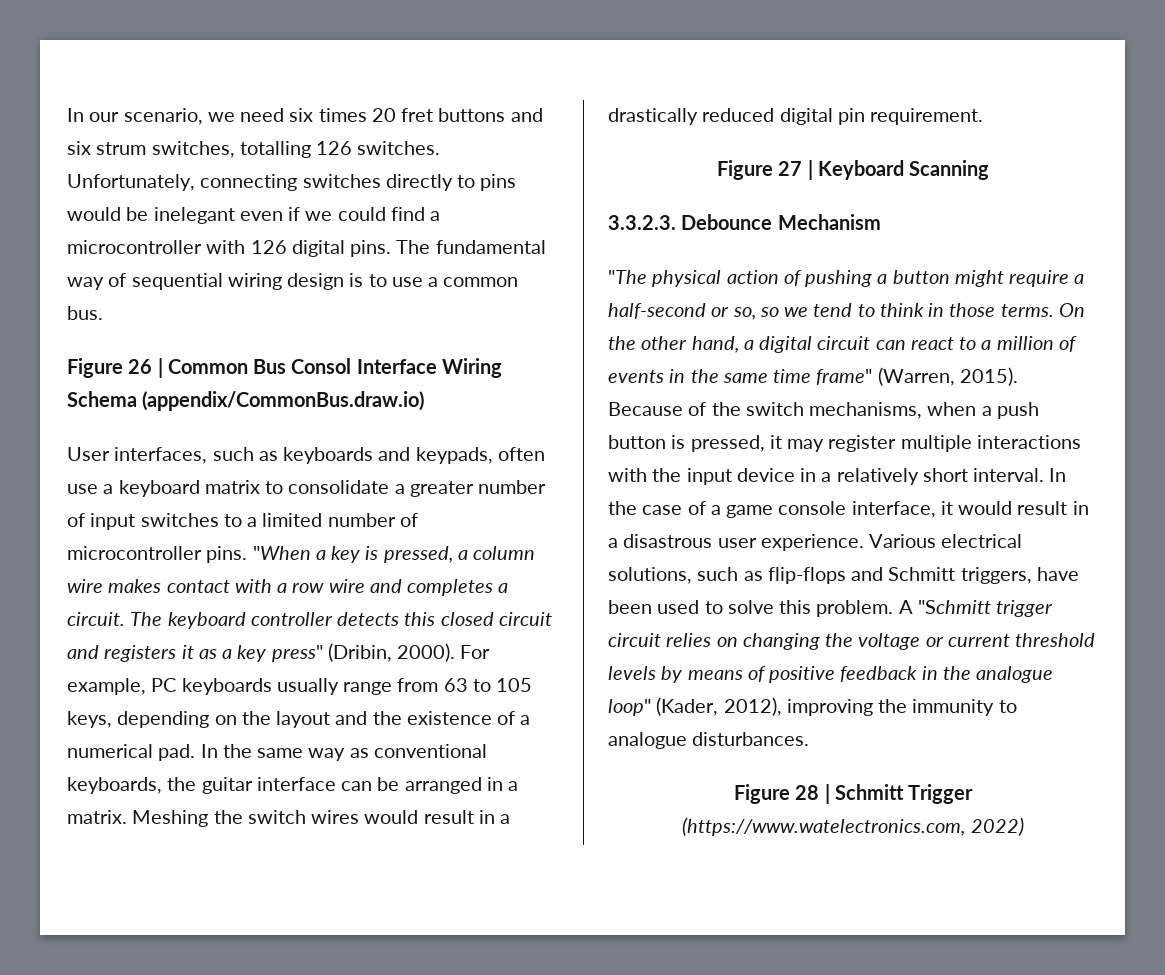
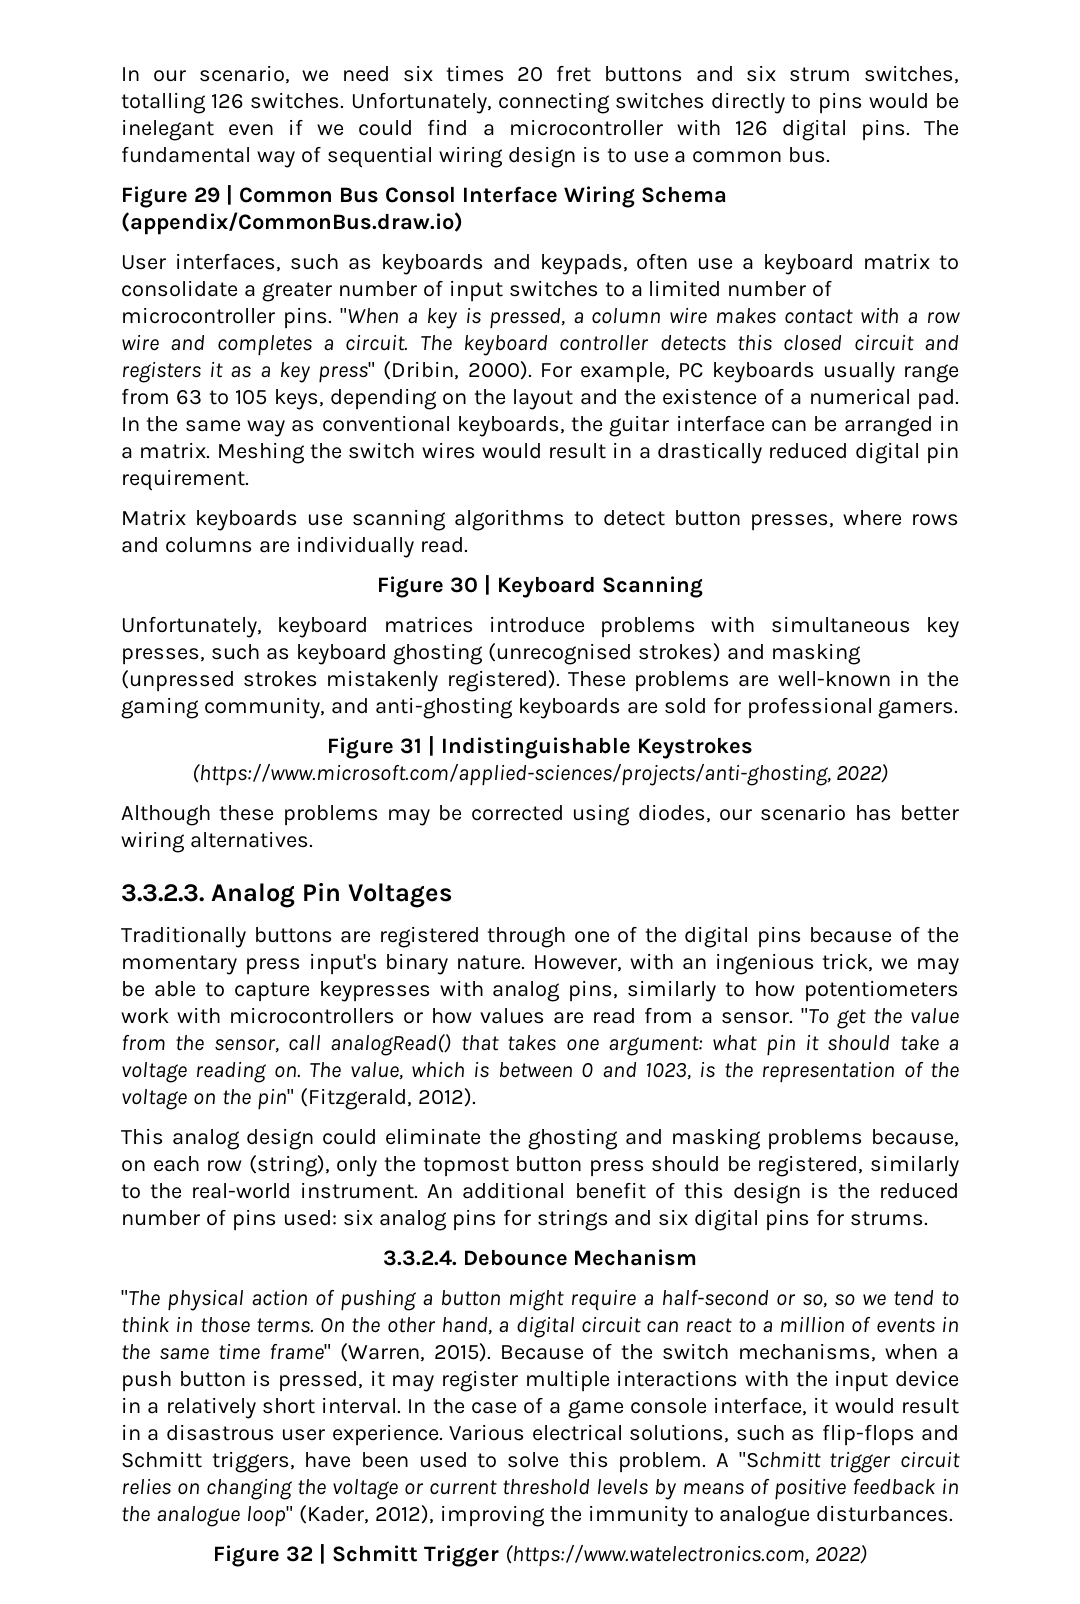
- Figure 26 | Common Bus Consol Interface Wiring Schema (appendix/CommonBus.draw.io)
+ Figure 29 | Common Bus Consol Interface Wiring Schema (appendix/CommonBus.draw.io)
- Figure 27 | Keyboard Scanning
+ Matrix keyboards use scanning algorithms to detect button presses, where rows and columns are individually read.
+ Figure 30 | Keyboard Scanning
- 3.3.2.3. Debounce Mechanism
+ Unfortunately, keyboard matrices introduce problems with simultaneous key presses, such as keyboard ghosting (unrecognised strokes) and masking (unpressed strokes mistakenly registered). These problems are well-known in the gaming community, and anti-ghosting keyboards are sold for professional gamers.
+ Figure 31 | Indistinguishable Keystrokes (https://www.microsoft.com/applied-sciences/projects/anti-ghosting, 2022)
+ Although these problems may be corrected using diodes, our scenario has better wiring alternatives.
+ 3.3.2.3. Analog Pin Voltages
+ Traditionally buttons are registered through one of the digital pins because of the momentary press input's binary nature. However, with an ingenious trick, we may be able to capture keypresses with analog pins, similarly to how potentiometers work with microcontrollers or how values are read from a sensor. "To get the value from the sensor, call analogRead() that takes one argument: what pin it should take a voltage reading on. The value, which is between 0 and 1023, is the representation of the voltage on the pin" (Fitzgerald, 2012).
+ This analog design could eliminate the ghosting and masking problems because, on each row (string), only the topmost button press should be registered, similarly to the real-world instrument. An additional benefit of this design is the reduced number of pins used: six analog pins for strings and six digital pins for strums.
+ 3.3.2.4. Debounce Mechanism
- Figure 28 | Schmitt Trigger (https://www.watelectronics.com, 2022)
+ Figure 32 | Schmitt Trigger (https://www.watelectronics.com, 2022)

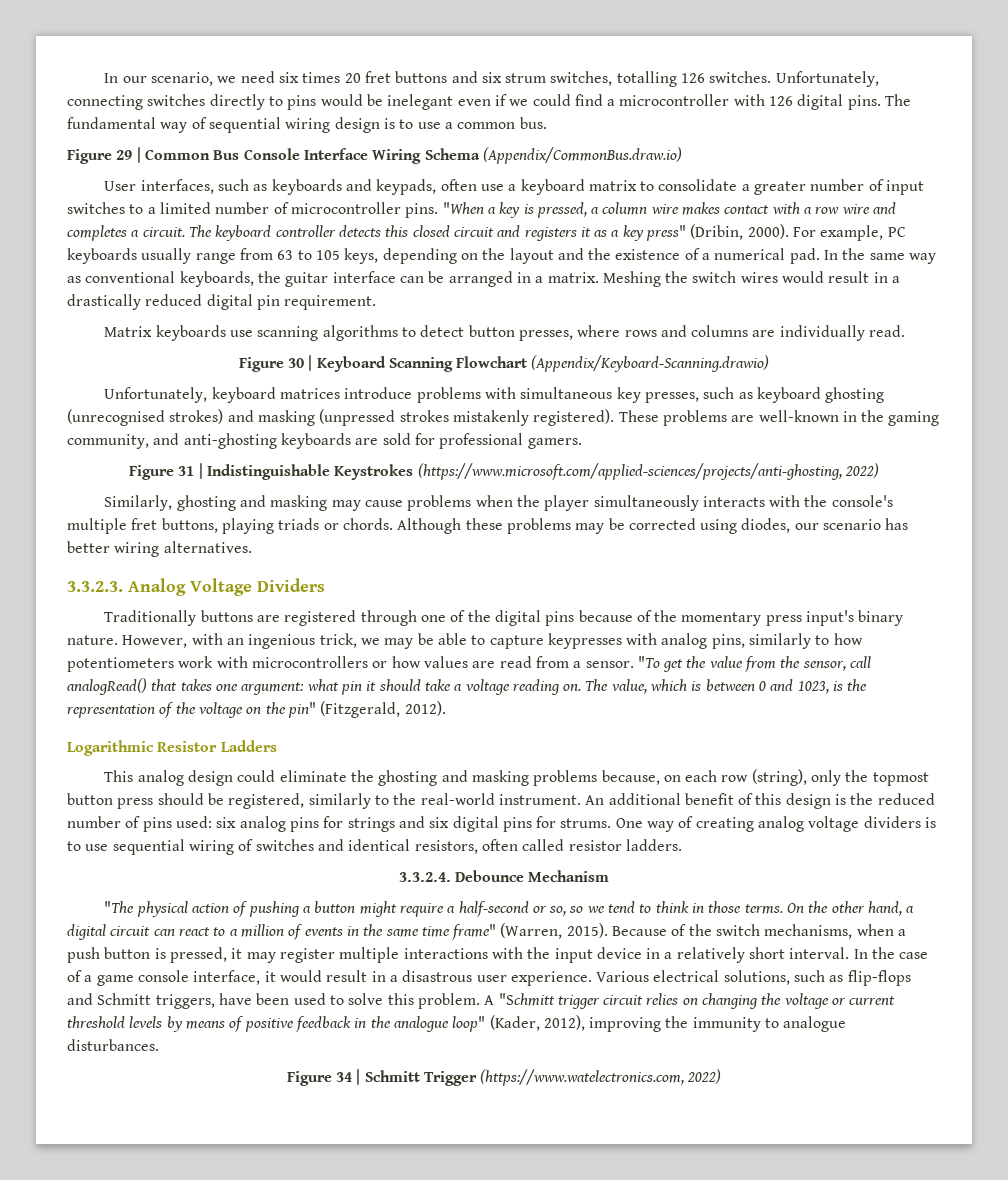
- Figure 29 | Common Bus Consol Interface Wiring Schema (appendix/CommonBus.draw.io)
+ Figure 29 | Common Bus Console Interface Wiring Schema (Appendix/CommonBus.draw.io)
- Figure 30 | Keyboard Scanning
+ Figure 30 | Keyboard Scanning Flowchart (Appendix/Keyboard-Scanning.drawio)
+ Similarly, ghosting and masking may cause problems when the player simultaneously interacts with the console's multiple fret buttons, playing triads or chords.
- 3.3.2.3. Analog Pin Voltages
+ 3.3.2.3. Analog Voltage Dividers
+ Logarithmic Resistor Ladders
+ One way of creating analog voltage dividers is to use sequential wiring of switches and identical resistors, often called resistor ladders.
- Figure 32 | Schmitt Trigger (https://www.watelectronics.com, 2022)
+ Figure 34 | Schmitt Trigger (https://www.watelectronics.com, 2022)

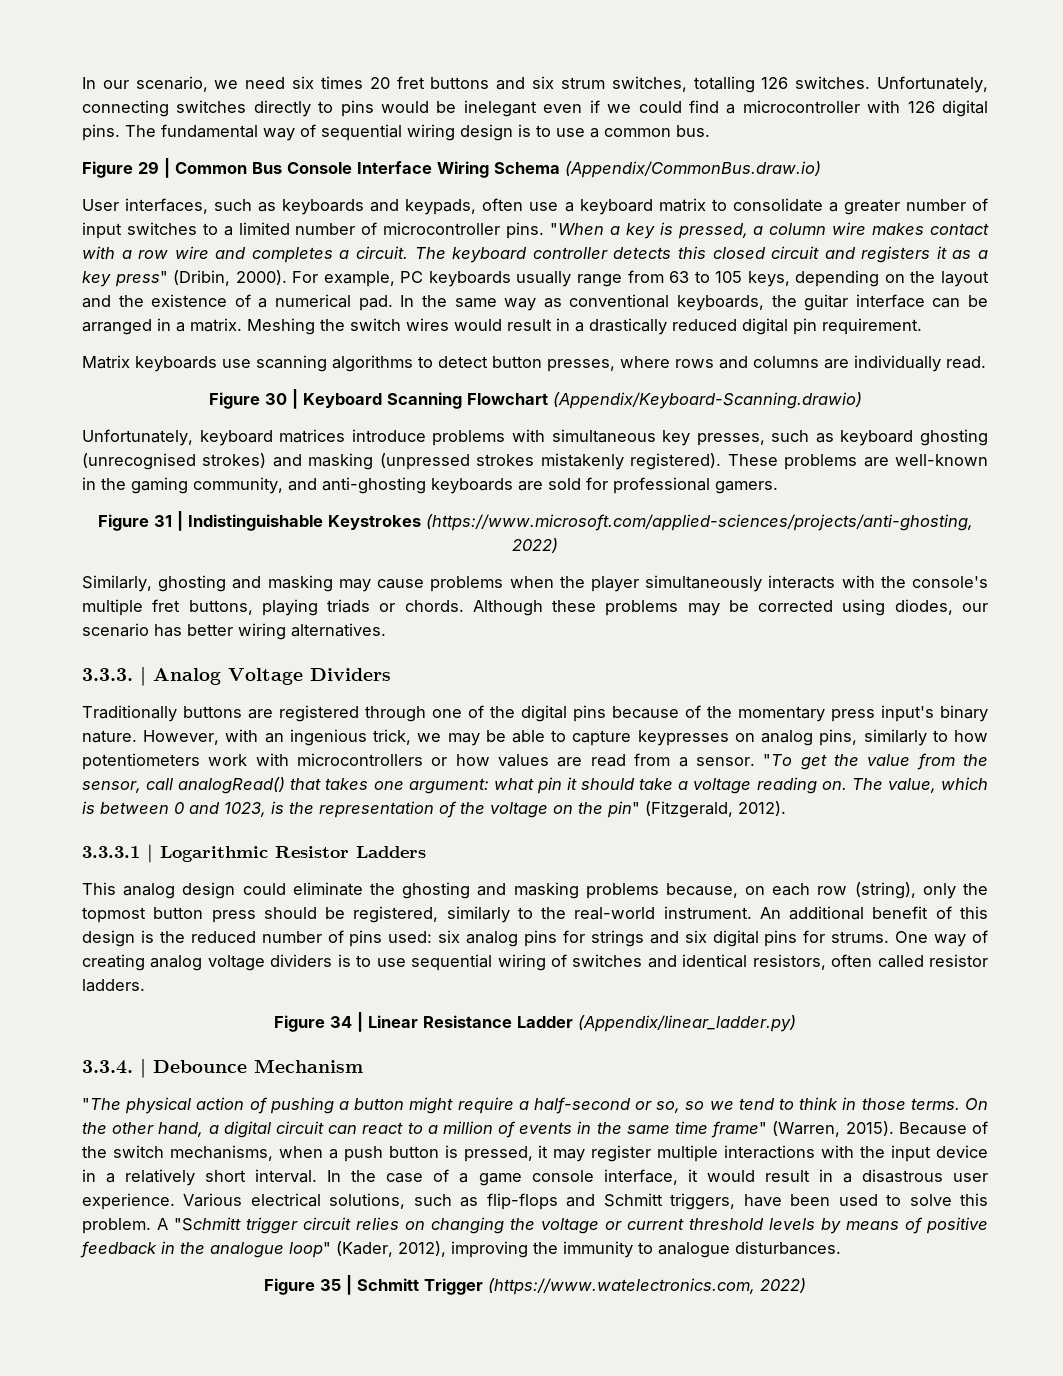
- 3.3.2.3. Analog Voltage Dividers
+ 3.3.3. | Analog Voltage Dividers
- However, with an ingenious trick, we may be able to capture keypresses with analog pins, similarly to how potentiometers work with microcontrollers or how values are read from a sensor.
+ However, with an ingenious trick, we may be able to capture keypresses on analog pins, similarly to how potentiometers work with microcontrollers or how values are read from a sensor.
- Logarithmic Resistor Ladders
+ 3.3.3.1 | Logarithmic Resistor Ladders
- 3.3.2.4. Debounce Mechanism
+ Figure 34 | Linear Resistance Ladder (Appendix/linear_ladder.py)
+ 3.3.4. | Debounce Mechanism
- Figure 34 | Schmitt Trigger (https://www.watelectronics.com, 2022)
+ Figure 35 | Schmitt Trigger (https://www.watelectronics.com, 2022)

